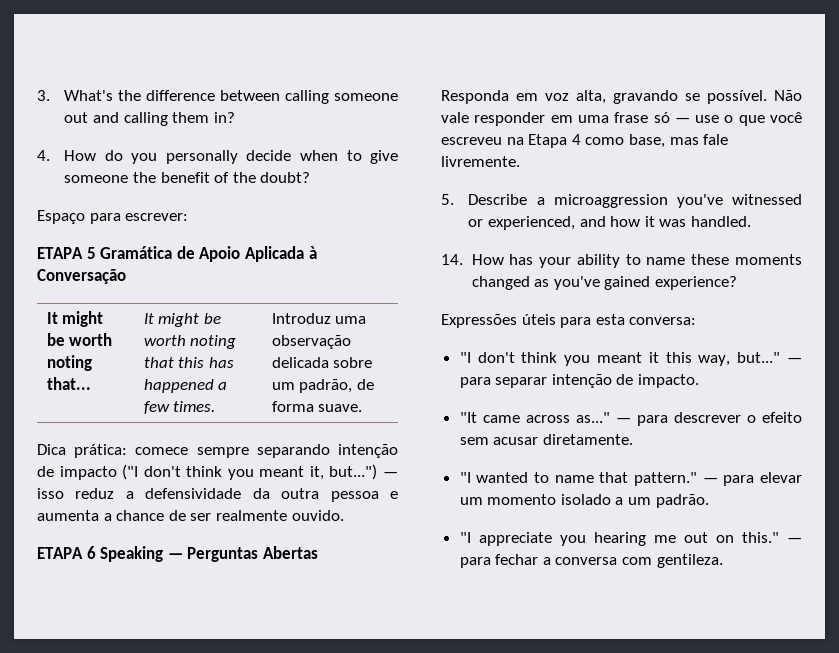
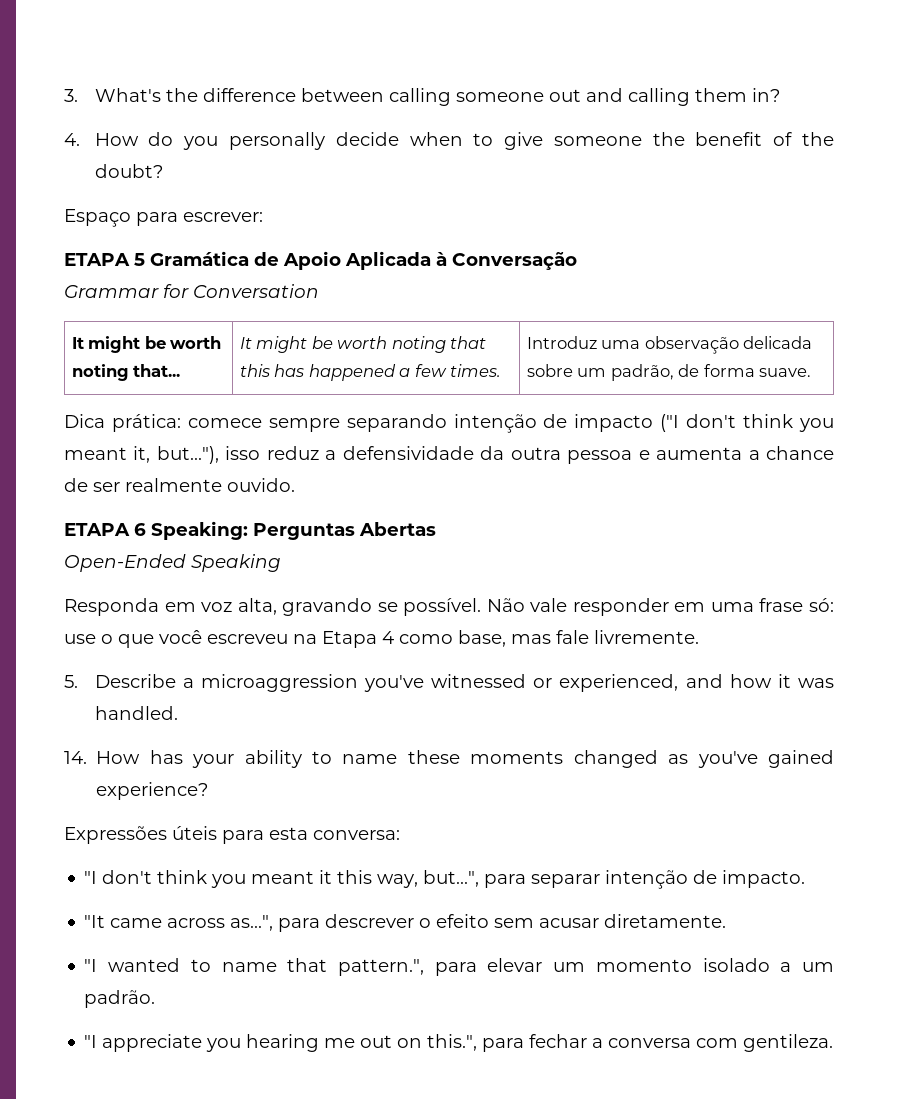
+ Grammar for Conversation
- Dica prática: comece sempre separando intenção de impacto ("I don't think you meant it, but...") — isso reduz a defensividade da outra pessoa e aumenta a chance de ser realmente ouvido.
+ Dica prática: comece sempre separando intenção de impacto ("I don't think you meant it, but..."), isso reduz a defensividade da outra pessoa e aumenta a chance de ser realmente ouvido.
- ETAPA 6 Speaking — Perguntas Abertas
+ ETAPA 6 Speaking: Perguntas Abertas
+ Open-Ended Speaking
- Não vale responder em uma frase só — use o que você escreveu na Etapa 4 como base, mas fale livremente.
+ Não vale responder em uma frase só: use o que você escreveu na Etapa 4 como base, mas fale livremente.
- "I don't think you meant it this way, but..." — para separar intenção de impacto.
+ "I don't think you meant it this way, but...", para separar intenção de impacto.
- "It came across as..." — para descrever o efeito sem acusar diretamente.
+ "It came across as...", para descrever o efeito sem acusar diretamente.
- "I wanted to name that pattern." — para elevar um momento isolado a um padrão.
+ "I wanted to name that pattern.", para elevar um momento isolado a um padrão.
- "I appreciate you hearing me out on this." — para fechar a conversa com gentileza.
+ "I appreciate you hearing me out on this.", para fechar a conversa com gentileza.

